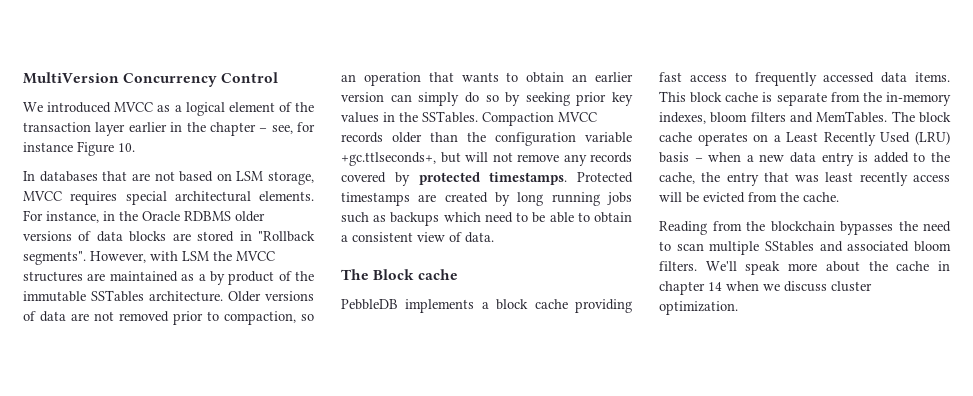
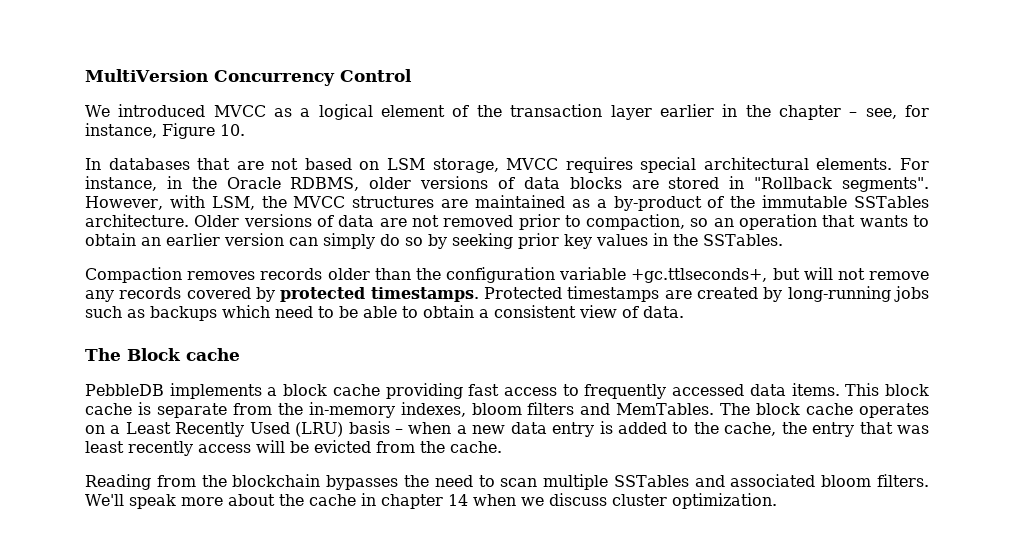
- We introduced MVCC as a logical element of the transaction layer earlier in the chapter – see, for instance Figure 10.
+ We introduced MVCC as a logical element of the transaction layer earlier in the chapter – see, for instance, Figure 10.
- For instance, in the Oracle RDBMS older versions of data blocks are stored in "Rollback segments".
+ For instance, in the Oracle RDBMS, older versions of data blocks are stored in "Rollback segments".
- However, with LSM the MVCC structures are maintained as a by product of the immutable SSTables architecture.
+ However, with LSM, the MVCC structures are maintained as a by-product of the immutable SSTables architecture.
- Older versions of data are not removed prior to compaction, so an operation that wants to obtain an earlier version can simply do so by seeking prior key values in the SSTables. Compaction MVCC records older than the configuration variable +gc.ttlseconds+, but will not remove any records covered by protected timestamps.
+ Older versions of data are not removed prior to compaction, so an operation that wants to obtain an earlier version can simply do so by seeking prior key values in the SSTables.
+ Compaction removes records older than the configuration variable +gc.ttlseconds+, but will not remove any records covered by protected timestamps.
- Protected timestamps are created by long running jobs such as backups which need to be able to obtain a consistent view of data.
+ Protected timestamps are created by long-running jobs such as backups which need to be able to obtain a consistent view of data.
- Reading from the blockchain bypasses the need to scan multiple SStables and associated bloom filters.
+ Reading from the blockchain bypasses the need to scan multiple SSTables and associated bloom filters.

